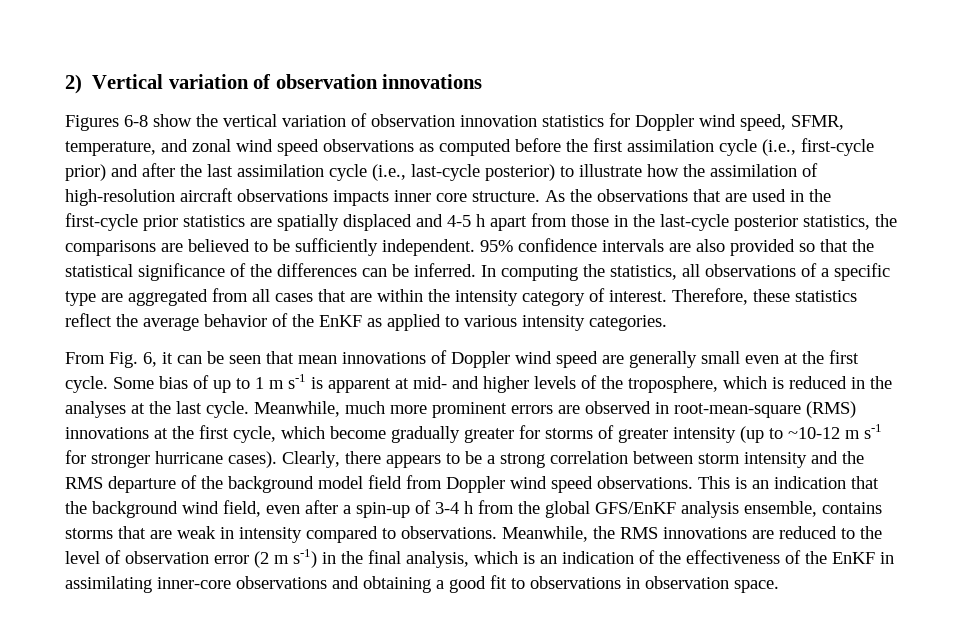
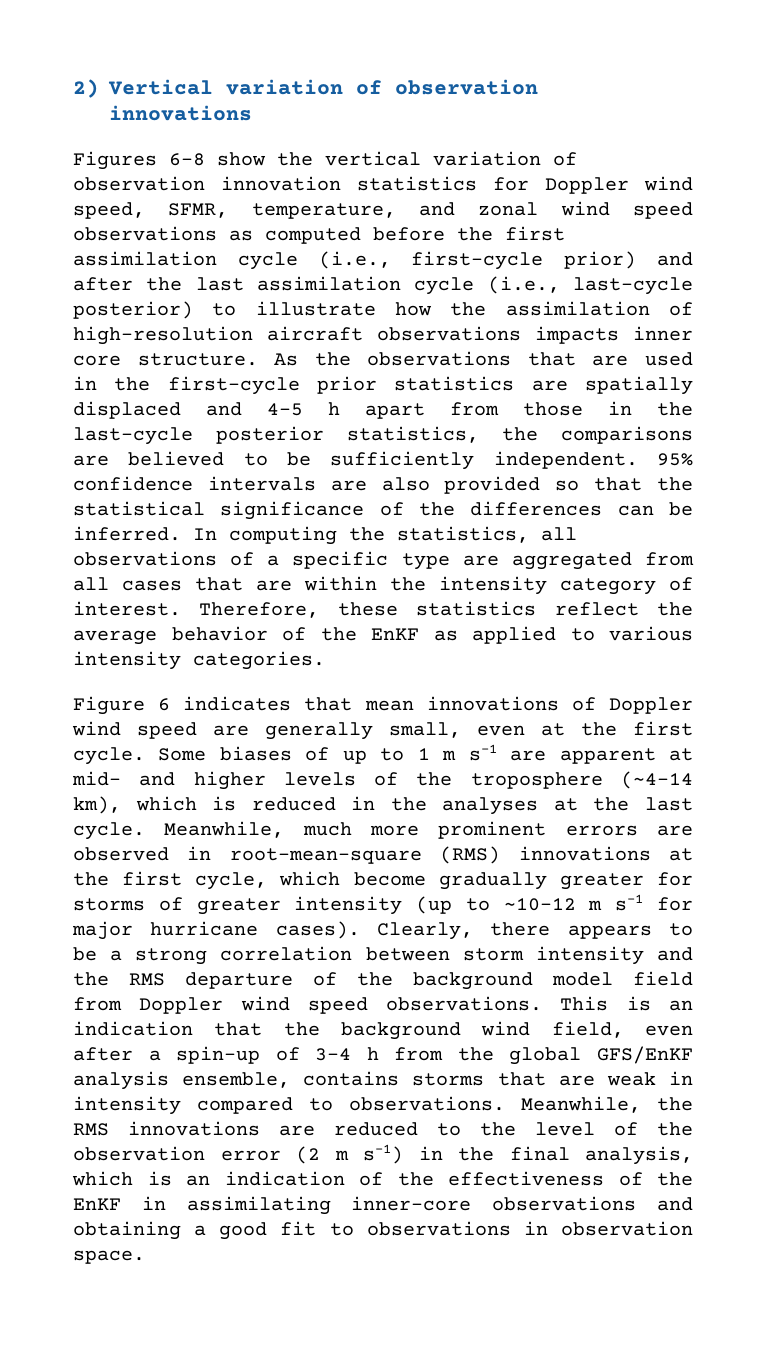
- From Fig. 6, it can be seen that mean innovations of Doppler wind speed are generally small even at the first cycle.
+ Figure 6 indicates that mean innovations of Doppler wind speed are generally small, even at the first cycle.
- Some bias of up to 1 m s-1 is apparent at mid- and higher levels of the troposphere, which is reduced in the analyses at the last cycle.
+ Some biases of up to 1 m s-1 are apparent at mid- and higher levels of the troposphere (~4-14 km), which is reduced in the analyses at the last cycle.
- Meanwhile, much more prominent errors are observed in root-mean-square (RMS) innovations at the first cycle, which become gradually greater for storms of greater intensity (up to ~10-12 m s-1 for stronger hurricane cases).
+ Meanwhile, much more prominent errors are observed in root-mean-square (RMS) innovations at the first cycle, which become gradually greater for storms of greater intensity (up to ~10-12 m s-1 for major hurricane cases).
- Meanwhile, the RMS innovations are reduced to the level of observation error (2 m s-1) in the final analysis, which is an indication of the effectiveness of the EnKF in assimilating inner-core observations and obtaining a good fit to observations in observation space.
+ Meanwhile, the RMS innovations are reduced to the level of the observation error (2 m s-1) in the final analysis, which is an indication of the effectiveness of the EnKF in assimilating inner-core observations and obtaining a good fit to observations in observation space.

